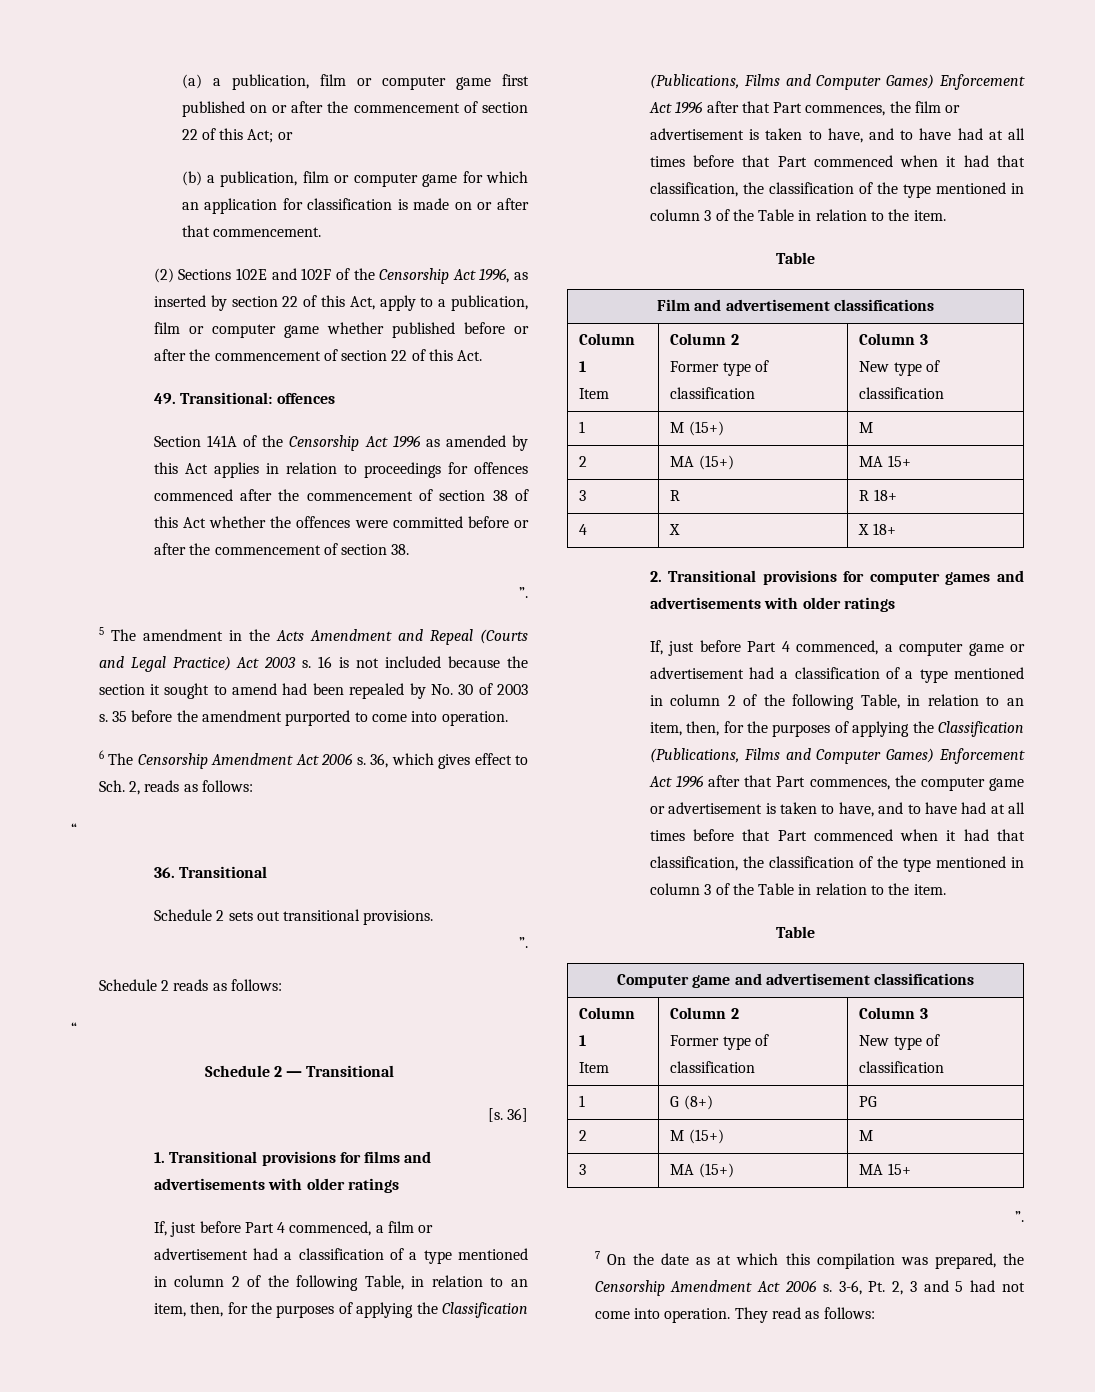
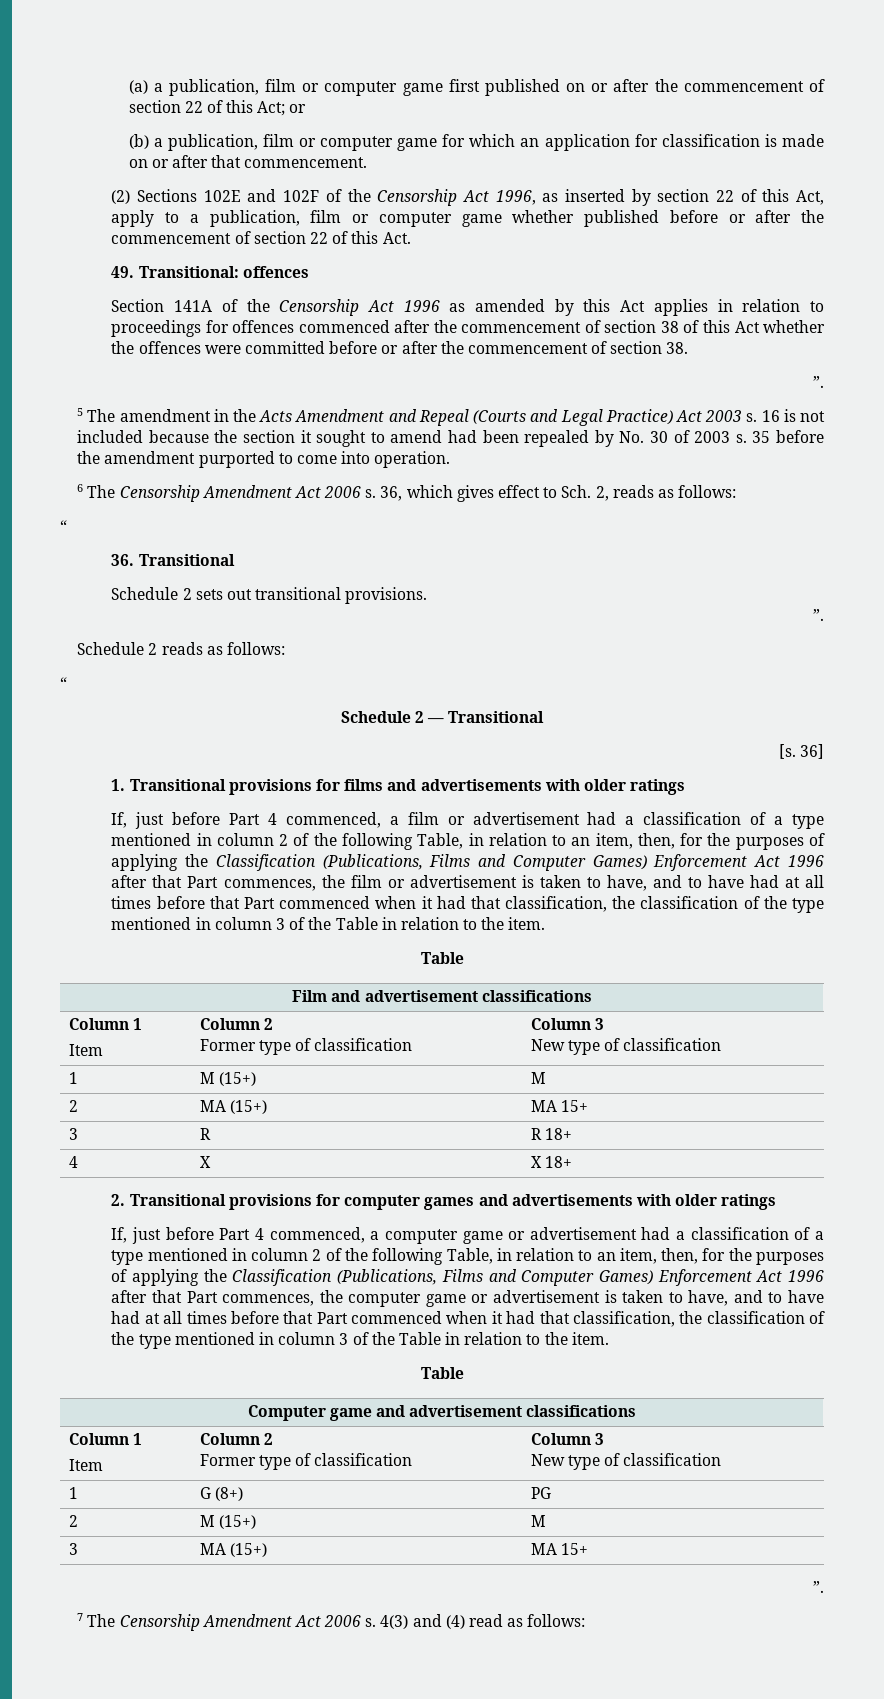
- 7 On the date as at which this compilation was prepared, the Censorship Amendment Act 2006 s. 3-6, Pt. 2, 3 and 5 had not come into operation. They read as follows:
+ 7 The Censorship Amendment Act 2006 s. 4(3) and (4) read as follows:

